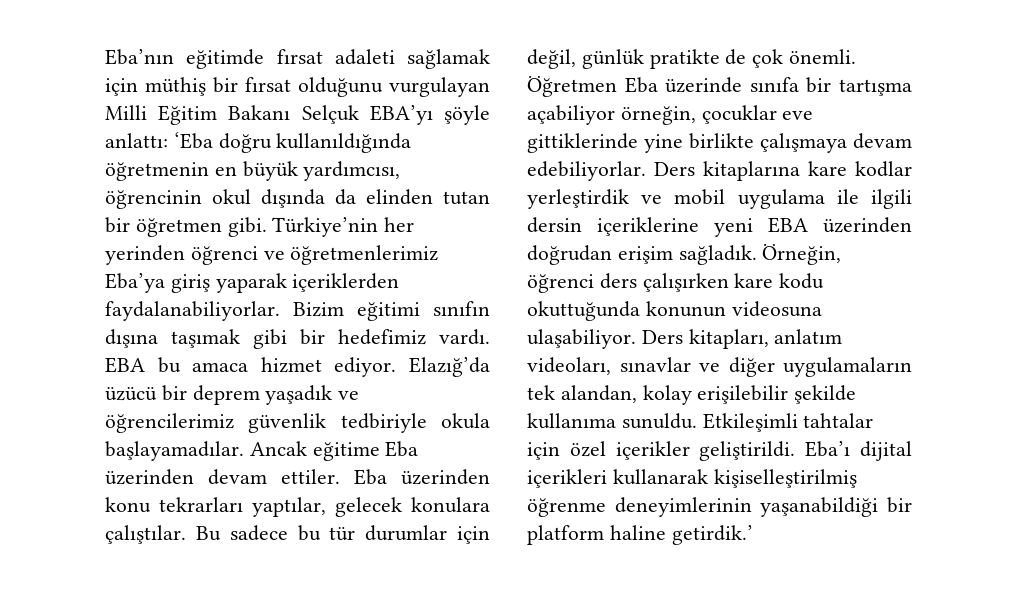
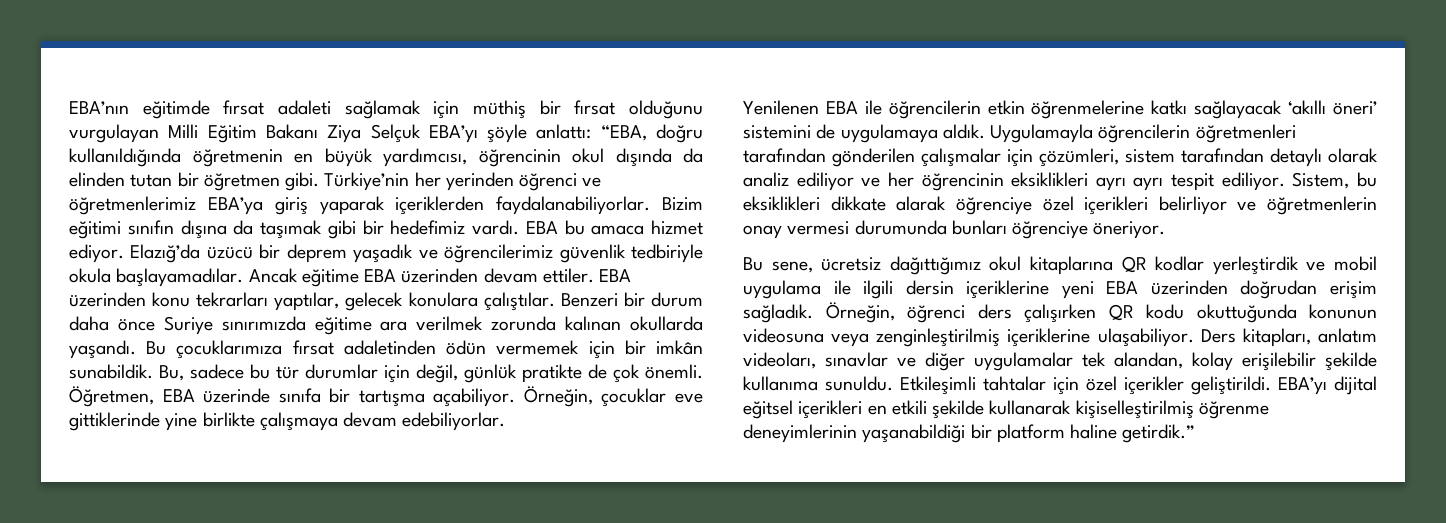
- Eba’nın eğitimde fırsat adaleti sağlamak için müthiş bir fırsat olduğunu vurgulayan Milli Eğitim Bakanı Selçuk EBA’yı şöyle anlattı: ‘Eba doğru kullanıldığında öğretmenin en büyük yardımcısı, öğrencinin okul dışında da elinden tutan bir öğretmen gibi.
+ EBA’nın eğitimde fırsat adaleti sağlamak için müthiş bir fırsat olduğunu vurgulayan Milli Eğitim Bakanı Ziya Selçuk EBA’yı şöyle anlattı: “EBA, doğru kullanıldığında öğretmenin en büyük yardımcısı, öğrencinin okul dışında da elinden tutan bir öğretmen gibi.
- Türkiye’nin her yerinden öğrenci ve öğretmenlerimiz Eba’ya giriş yaparak içeriklerden faydalanabiliyorlar.
+ Türkiye’nin her yerinden öğrenci ve öğretmenlerimiz EBA’ya giriş yaparak içeriklerden faydalanabiliyorlar.
- Bizim eğitimi sınıfın dışına taşımak gibi bir hedefimiz vardı.
+ Bizim eğitimi sınıfın dışına da taşımak gibi bir hedefimiz vardı.
- Ancak eğitime Eba üzerinden devam ettiler.
+ Ancak eğitime EBA üzerinden devam ettiler.
- Eba üzerinden konu tekrarları yaptılar, gelecek konulara çalıştılar.
+ EBA üzerinden konu tekrarları yaptılar, gelecek konulara çalıştılar.
- Bu sadece bu tür durumlar için değil, günlük pratikte de çok önemli.
+ Benzeri bir durum daha önce Suriye sınırımızda eğitime ara verilmek zorunda kalınan okullarda yaşandı. Bu çocuklarımıza fırsat adaletinden ödün vermemek için bir imkân sunabildik. Bu, sadece bu tür durumlar için değil, günlük pratikte de çok önemli.
- Öğretmen Eba üzerinde sınıfa bir tartışma açabiliyor örneğin, çocuklar eve gittiklerinde yine birlikte çalışmaya devam edebiliyorlar. Ders kitaplarına kare kodlar yerleştirdik ve mobil uygulama ile ilgili dersin içeriklerine yeni EBA üzerinden doğrudan erişim sağladık.
+ Öğretmen, EBA üzerinde sınıfa bir tartışma açabiliyor. Örneğin, çocuklar eve gittiklerinde yine birlikte çalışmaya devam edebiliyorlar.
+ Yenilenen EBA ile öğrencilerin etkin öğrenmelerine katkı sağlayacak ‘akıllı öneri’ sistemini de uygulamaya aldık. Uygulamayla öğrencilerin öğretmenleri tarafından gönderilen çalışmalar için çözümleri, sistem tarafından detaylı olarak analiz ediliyor ve her öğrencinin eksiklikleri ayrı ayrı tespit ediliyor. Sistem, bu eksiklikleri dikkate alarak öğrenciye özel içerikleri belirliyor ve öğretmenlerin onay vermesi durumunda bunları öğrenciye öneriyor.
+ Bu sene, ücretsiz dağıttığımız okul kitaplarına QR kodlar yerleştirdik ve mobil uygulama ile ilgili dersin içeriklerine yeni EBA üzerinden doğrudan erişim sağladık.
- Örneğin, öğrenci ders çalışırken kare kodu okuttuğunda konunun videosuna ulaşabiliyor.
+ Örneğin, öğrenci ders çalışırken QR kodu okuttuğunda konunun videosuna veya zenginleştirilmiş içeriklerine ulaşabiliyor.
- Ders kitapları, anlatım videoları, sınavlar ve diğer uygulamaların tek alandan, kolay erişilebilir şekilde kullanıma sunuldu.
+ Ders kitapları, anlatım videoları, sınavlar ve diğer uygulamalar tek alandan, kolay erişilebilir şekilde kullanıma sunuldu.
- Eba’ı dijital içerikleri kullanarak kişiselleştirilmiş öğrenme deneyimlerinin yaşanabildiği bir platform haline getirdik.’
+ EBA’yı dijital eğitsel içerikleri en etkili şekilde kullanarak kişiselleştirilmiş öğrenme deneyimlerinin yaşanabildiği bir platform haline getirdik.”

